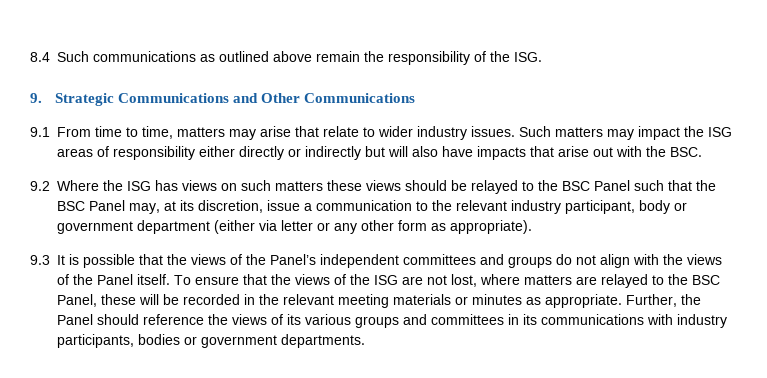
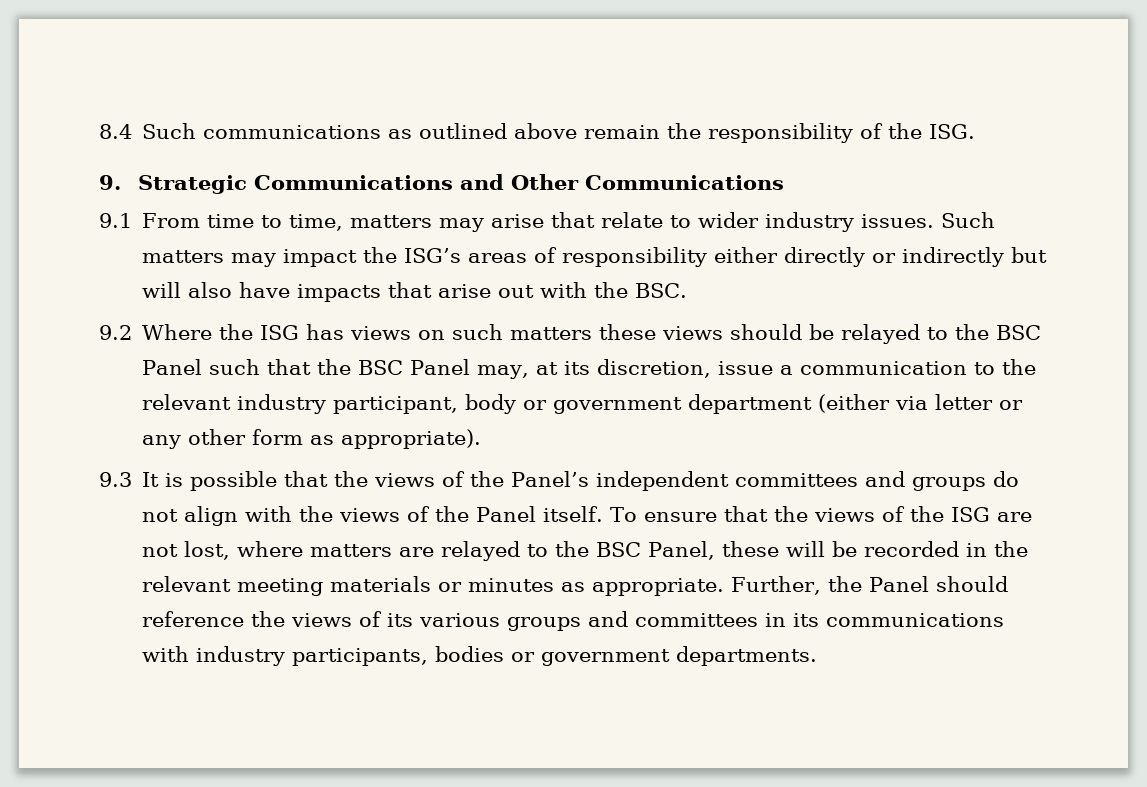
- Such matters may impact the ISG areas of responsibility either directly or indirectly but will also have impacts that arise out with the BSC.
+ Such matters may impact the ISG’s areas of responsibility either directly or indirectly but will also have impacts that arise out with the BSC.

